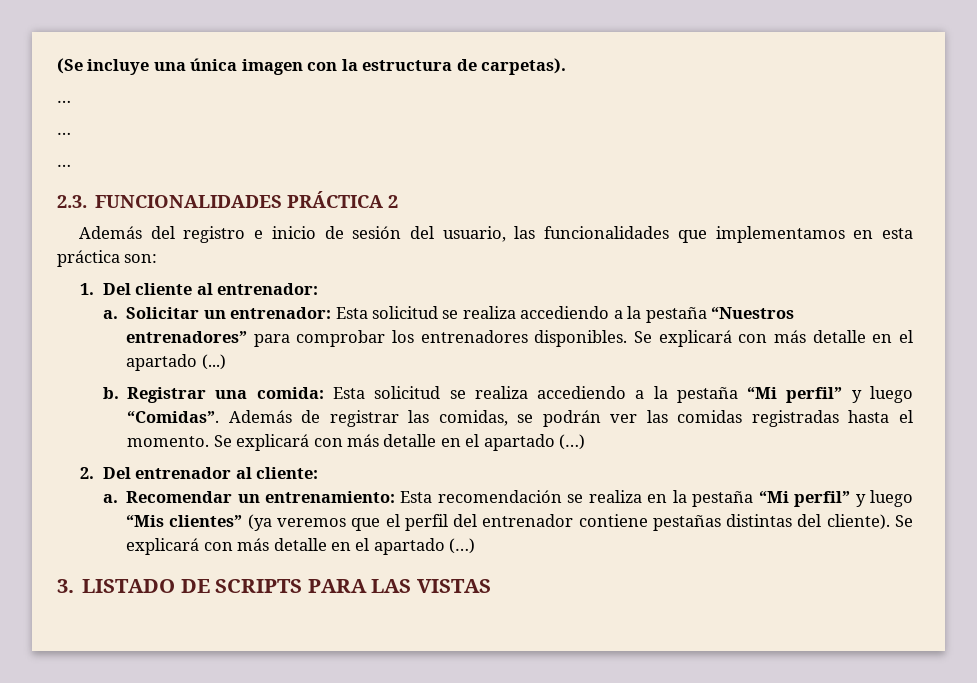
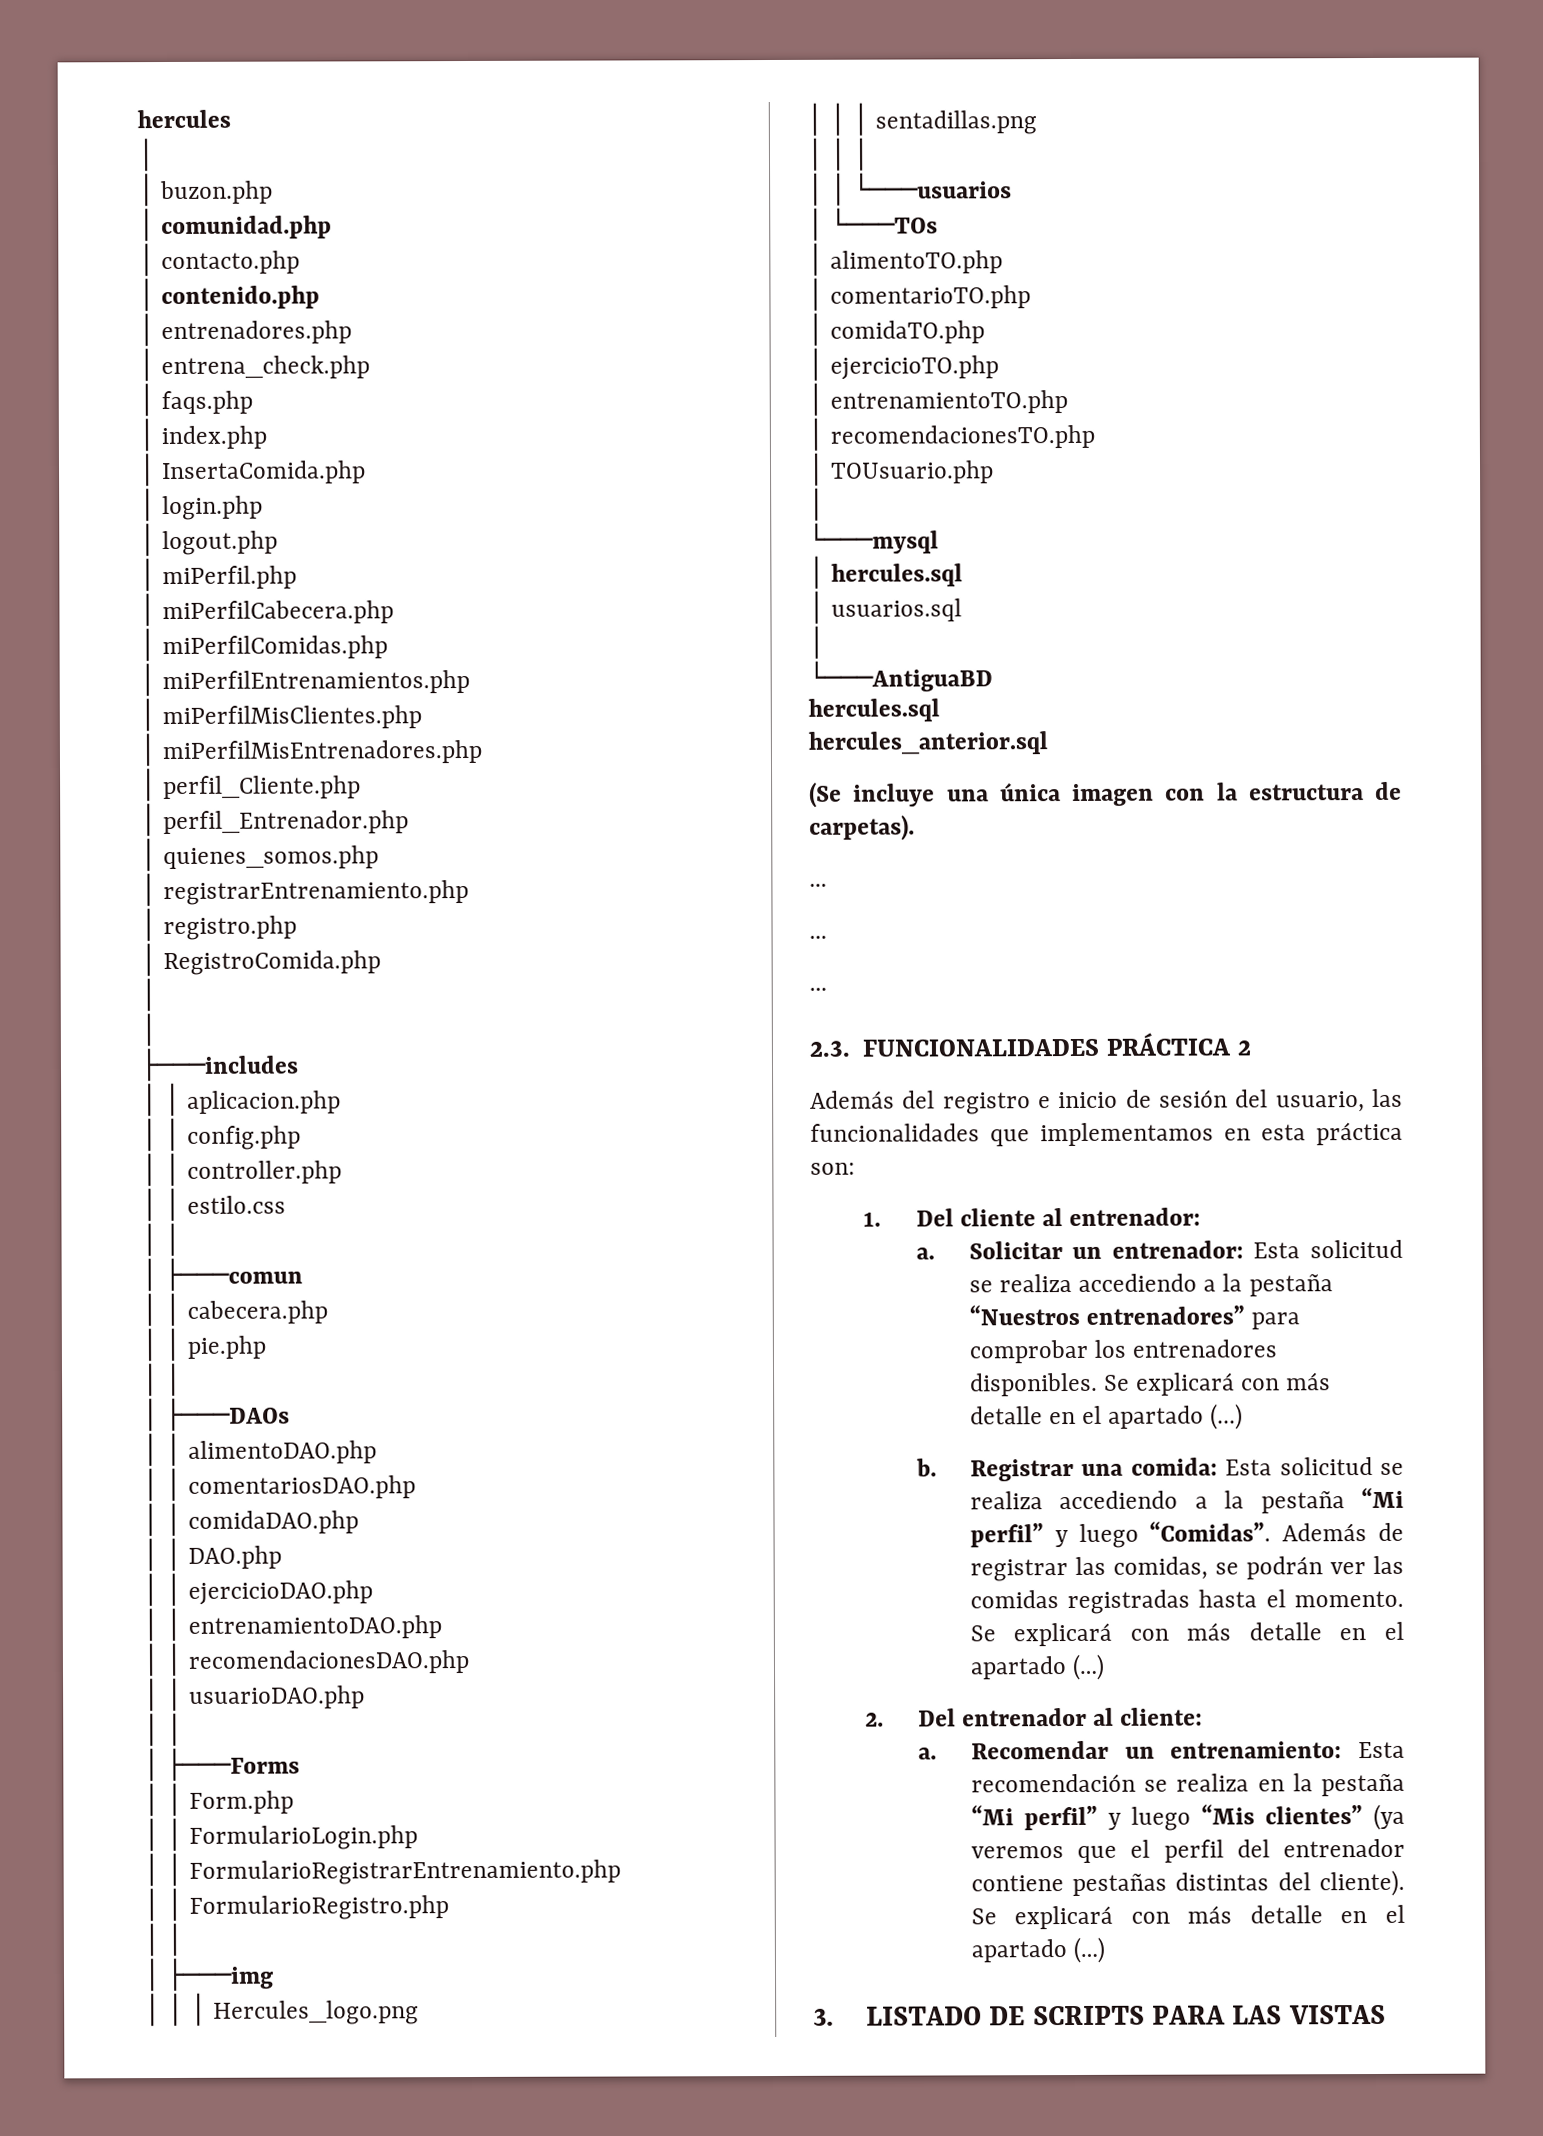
+ hercules
+ │
+ │ buzon.php
+ │ comunidad.php
+ │ contacto.php
+ │ contenido.php
+ │ entrenadores.php
+ │ entrena_check.php
+ │ faqs.php
+ │ index.php
+ │ InsertaComida.php
+ │ login.php
+ │ logout.php
+ │ miPerfil.php
+ │ miPerfilCabecera.php
+ │ miPerfilComidas.php
+ │ miPerfilEntrenamientos.php
+ │ miPerfilMisClientes.php
+ │ miPerfilMisEntrenadores.php
+ │ perfil_Cliente.php
+ │ perfil_Entrenador.php
+ │ quienes_somos.php
+ │ registrarEntrenamiento.php
+ │ registro.php
+ │ RegistroComida.php
+ │
+ │
+ ├───includes
+ │ │ aplicacion.php
+ │ │ config.php
+ │ │ controller.php
+ │ │ estilo.css
+ │ │
+ │ ├───comun
+ │ │ cabecera.php
+ │ │ pie.php
+ │ │
+ │ ├───DAOs
+ │ │ alimentoDAO.php
+ │ │ comentariosDAO.php
+ │ │ comidaDAO.php
+ │ │ DAO.php
+ │ │ ejercicioDAO.php
+ │ │ entrenamientoDAO.php
+ │ │ recomendacionesDAO.php
+ │ │ usuarioDAO.php
+ │ │
+ │ ├───Forms
+ │ │ Form.php
+ │ │ FormularioLogin.php
+ │ │ FormularioRegistrarEntrenamiento.php
+ │ │ FormularioRegistro.php
+ │ │
+ │ ├───img
+ │ │ │ Hercules_logo.png
+ │ │ │ sentadillas.png
+ │ │ │
+ │ │ └───usuarios
+ │ └───TOs
+ │ alimentoTO.php
+ │ comentarioTO.php
+ │ comidaTO.php
+ │ ejercicioTO.php
+ │ entrenamientoTO.php
+ │ recomendacionesTO.php
+ │ TOUsuario.php
+ │
+ └───mysql
+ │ hercules.sql
+ │ usuarios.sql
+ │
+ └───AntiguaBD
+ hercules.sql
+ hercules_anterior.sql

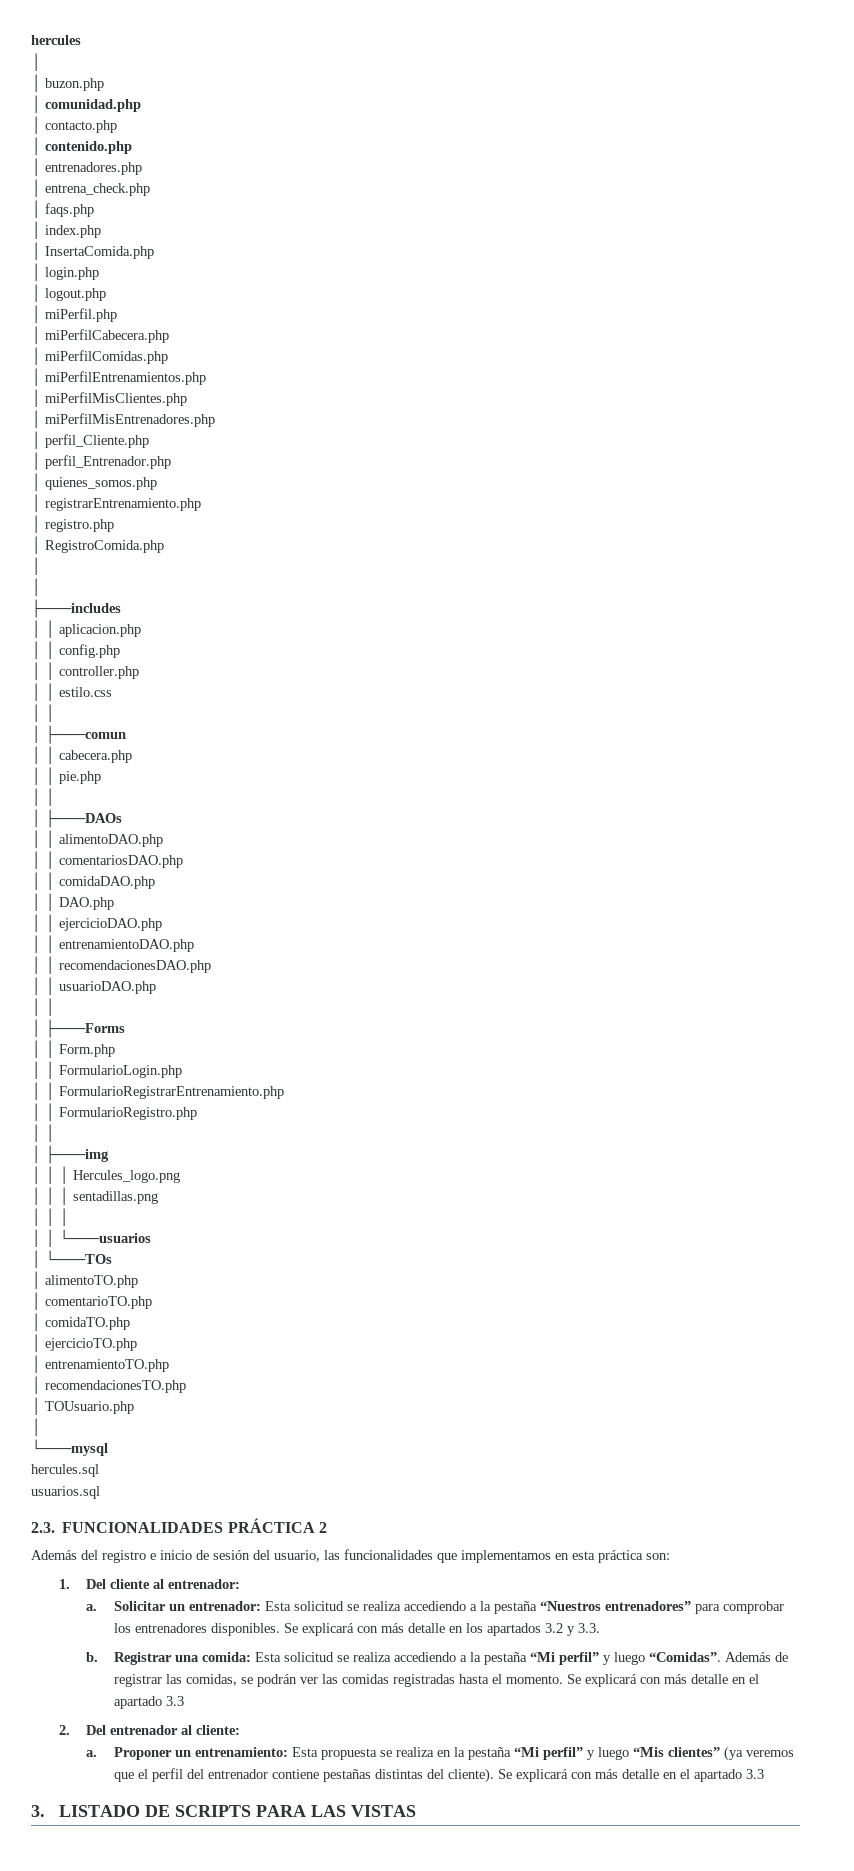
- │ hercules.sql
- │ usuarios.sql
- │
- └───AntiguaBD
  hercules.sql
- hercules_anterior.sql
- (Se incluye una única imagen con la estructura de carpetas).
- …
- …
- …
+ usuarios.sql
- Solicitar un entrenador: Esta solicitud se realiza accediendo a la pestaña “Nuestros entrenadores” para comprobar los entrenadores disponibles. Se explicará con más detalle en el apartado (...)
+ Solicitar un entrenador: Esta solicitud se realiza accediendo a la pestaña “Nuestros entrenadores” para comprobar los entrenadores disponibles. Se explicará con más detalle en los apartados 3.2 y 3.3.
- Además de registrar las comidas, se podrán ver las comidas registradas hasta el momento. Se explicará con más detalle en el apartado (…)
+ Además de registrar las comidas, se podrán ver las comidas registradas hasta el momento. Se explicará con más detalle en el apartado 3.3
- Recomendar un entrenamiento: Esta recomendación se realiza en la pestaña “Mi perfil” y luego “Mis clientes” (ya veremos que el perfil del entrenador contiene pestañas distintas del cliente). Se explicará con más detalle en el apartado (…)
+ Proponer un entrenamiento: Esta propuesta se realiza en la pestaña “Mi perfil” y luego “Mis clientes” (ya veremos que el perfil del entrenador contiene pestañas distintas del cliente). Se explicará con más detalle en el apartado 3.3

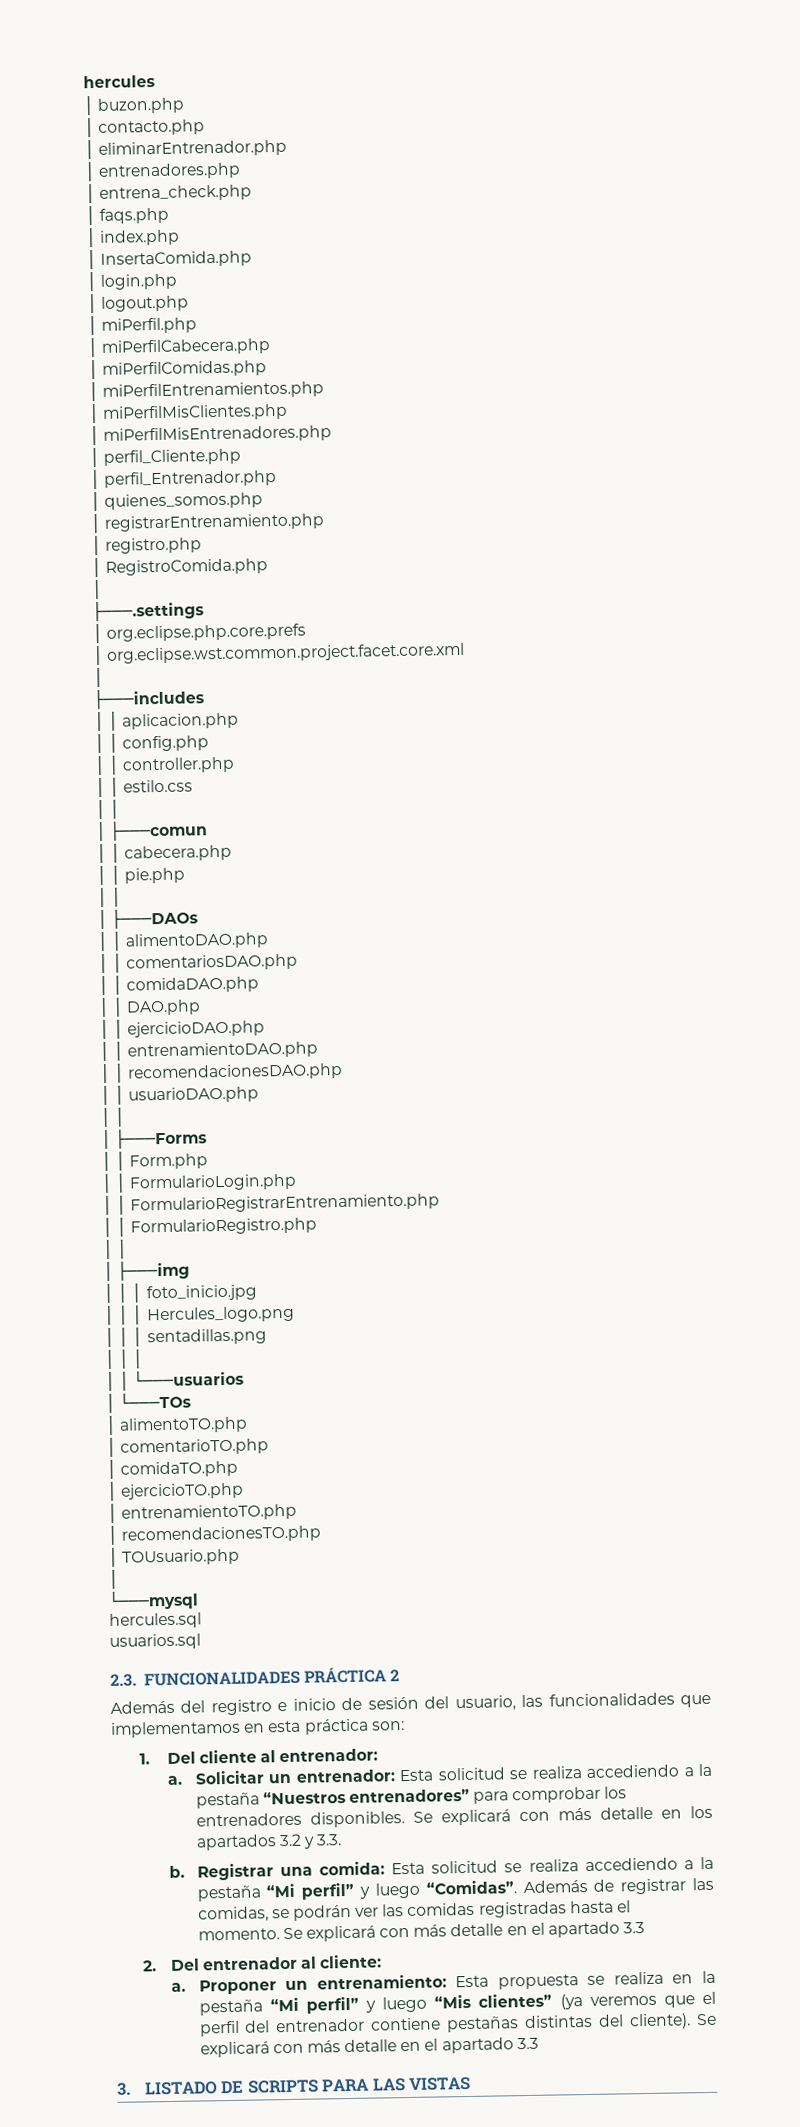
  hercules
- │
- │ comunidad.php
- │ contenido.php
+ │ eliminarEntrenador.php
+ ├───.settings
+ │ org.eclipse.php.core.prefs
+ │ org.eclipse.wst.common.project.facet.core.xml
+ │ │ │ foto_inicio.jpg

